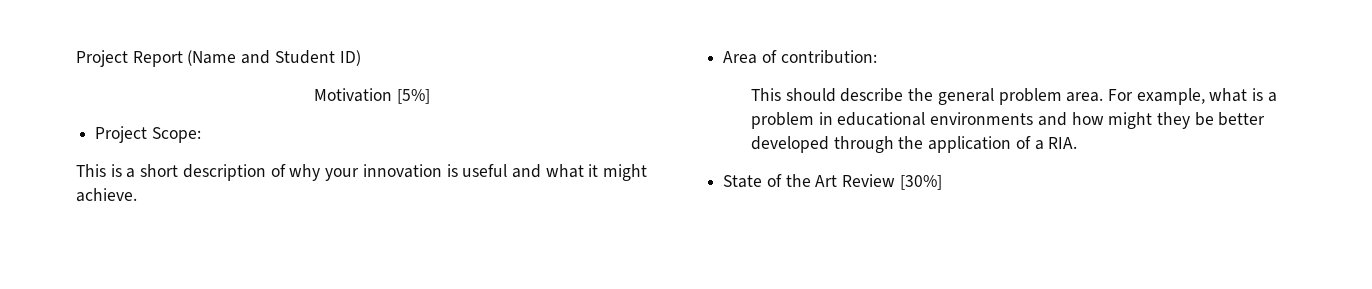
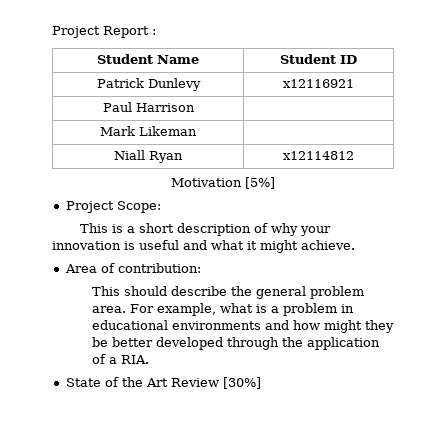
- Project Report (Name and Student ID)
+ Project Report :
+ Student Name | Student ID
+ Patrick Dunlevy | x12116921
+ Paul Harrison |
+ Mark Likeman |
+ Niall Ryan | x12114812

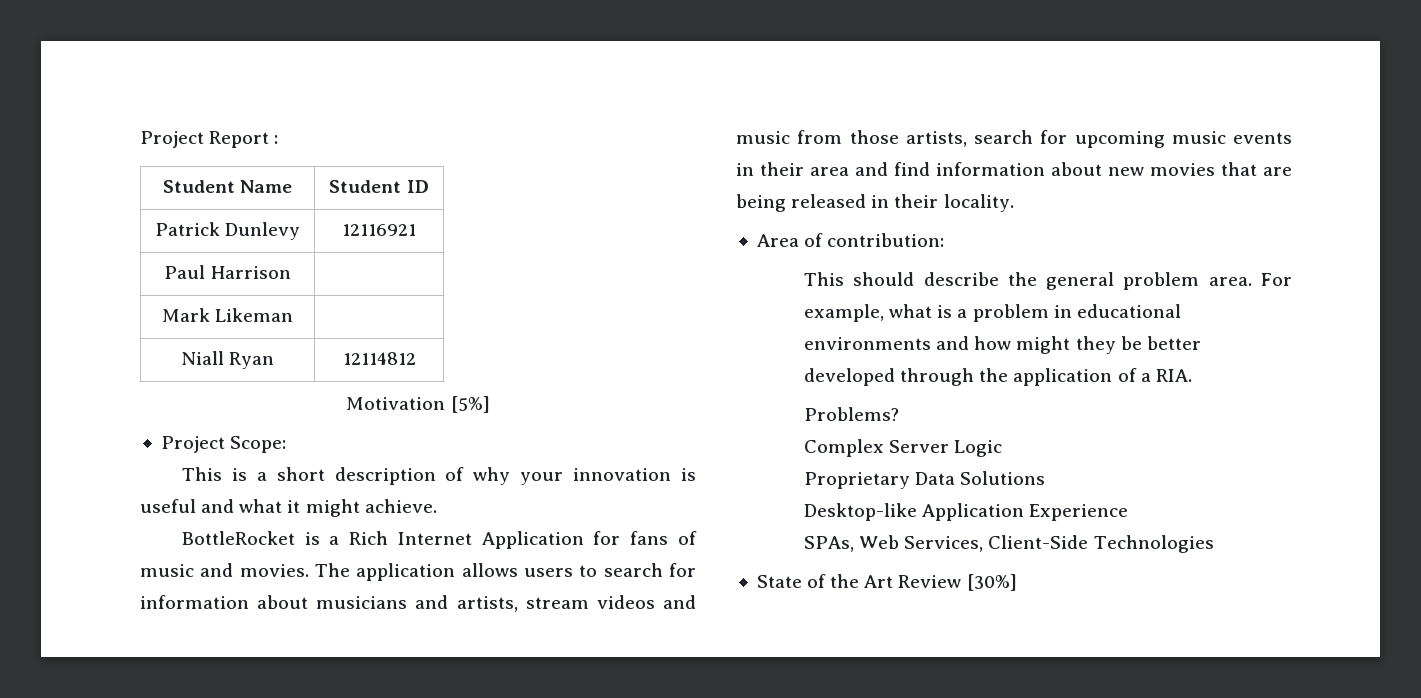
- Patrick Dunlevy | x12116921
+ Patrick Dunlevy | 12116921
- Niall Ryan | x12114812
+ Niall Ryan | 12114812
+ BottleRocket is a Rich Internet Application for fans of music and movies. The application allows users to search for information about musicians and artists, stream videos and music from those artists, search for upcoming music events in their area and find information about new movies that are being released in their locality.
+ Problems?
+ Complex Server Logic
+ Proprietary Data Solutions
+ Desktop-like Application Experience
+ SPAs, Web Services, Client-Side Technologies

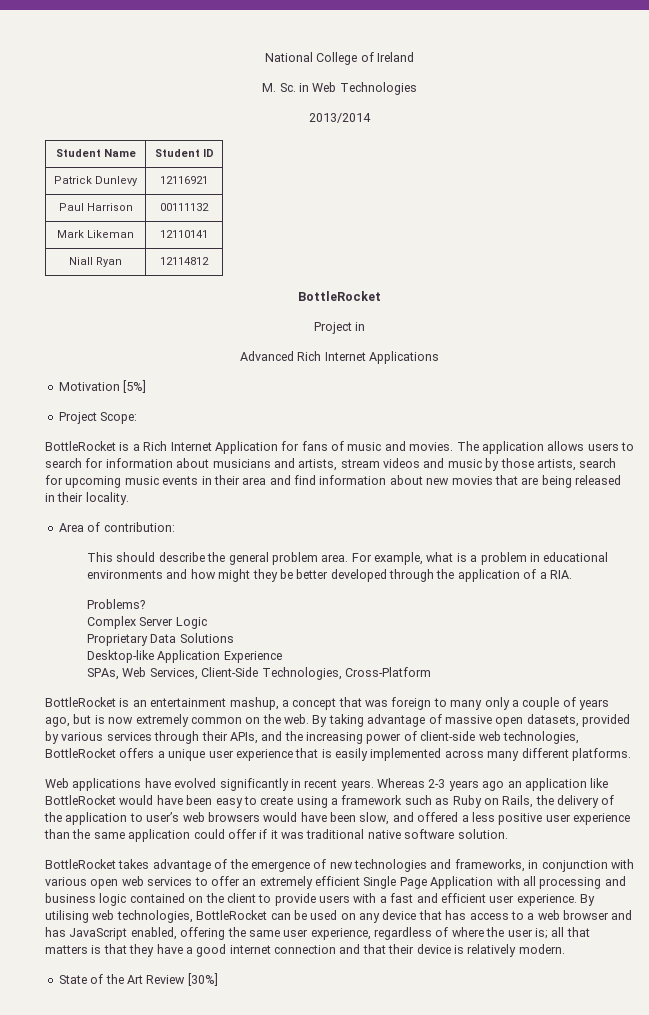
- Project Report :
+ National College of Ireland
+ M. Sc. in Web Technologies
+ 2013/2014
- Paul Harrison |
+ Paul Harrison | 00111132
- Mark Likeman |
+ Mark Likeman | 12110141
  Niall Ryan | 12114812
+ BottleRocket
+ Project in
+ Advanced Rich Internet Applications
  Motivation [5%]
  Project Scope:
- This is a short description of why your innovation is useful and what it might achieve.
- The application allows users to search for information about musicians and artists, stream videos and music from those artists, search for upcoming music events in their area and find information about new movies that are being released in their locality.
+ The application allows users to search for information about musicians and artists, stream videos and music by those artists, search for upcoming music events in their area and find information about new movies that are being released in their locality.
- SPAs, Web Services, Client-Side Technologies
+ SPAs, Web Services, Client-Side Technologies, Cross-Platform
+ BottleRocket is an entertainment mashup, a concept that was foreign to many only a couple of years ago, but is now extremely common on the web. By taking advantage of massive open datasets, provided by various services through their APIs, and the increasing power of client-side web technologies, BottleRocket offers a unique user experience that is easily implemented across many different platforms.
+ Web applications have evolved significantly in recent years. Whereas 2-3 years ago an application like BottleRocket would have been easy to create using a framework such as Ruby on Rails, the delivery of the application to user’s web browsers would have been slow, and offered a less positive user experience than the same application could offer if it was traditional native software solution.
+ BottleRocket takes advantage of the emergence of new technologies and frameworks, in conjunction with various open web services to offer an extremely efficient Single Page Application with all processing and business logic contained on the client to provide users with a fast and efficient user experience. By utilising web technologies, BottleRocket can be used on any device that has access to a web browser and has JavaScript enabled, offering the same user experience, regardless of where the user is; all that matters is that they have a good internet connection and that their device is relatively modern.

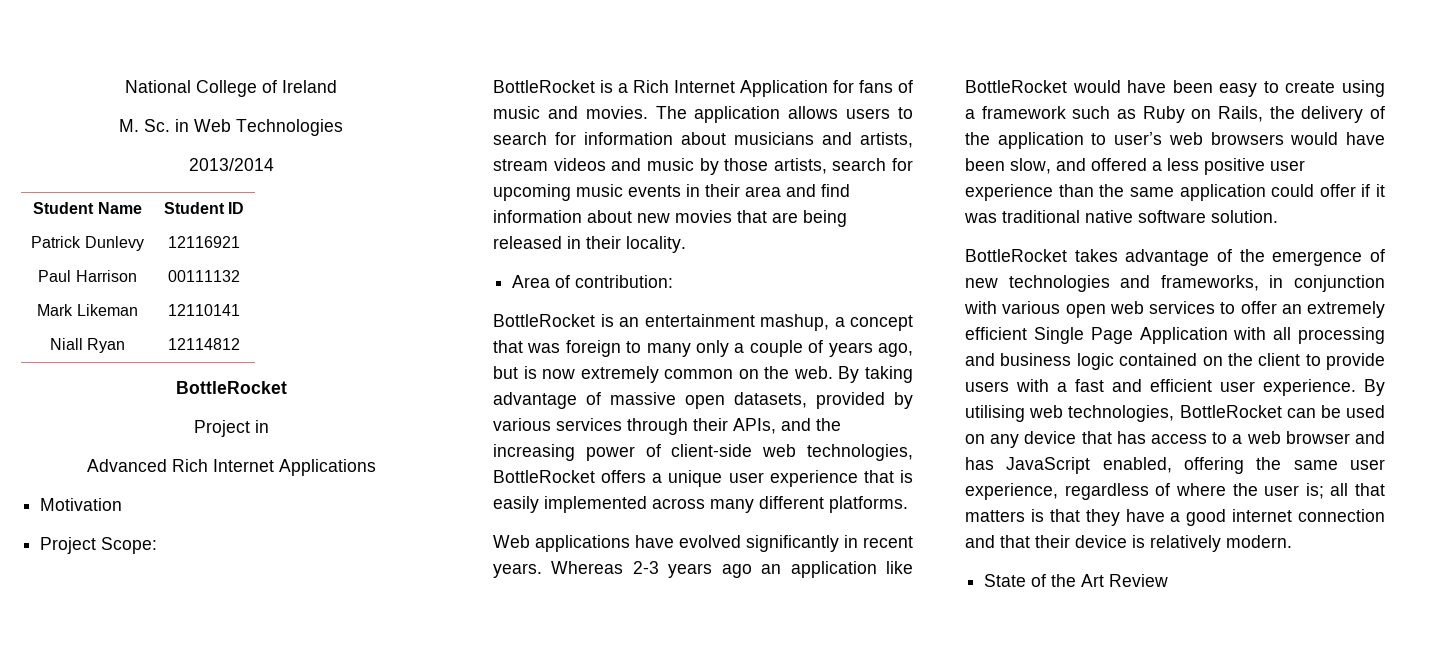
- Motivation [5%]
+ Motivation
- This should describe the general problem area. For example, what is a problem in educational environments and how might they be better developed through the application of a RIA.
- Problems?
- Complex Server Logic
- Proprietary Data Solutions
- Desktop-like Application Experience
- SPAs, Web Services, Client-Side Technologies, Cross-Platform
- State of the Art Review [30%]
+ State of the Art Review

